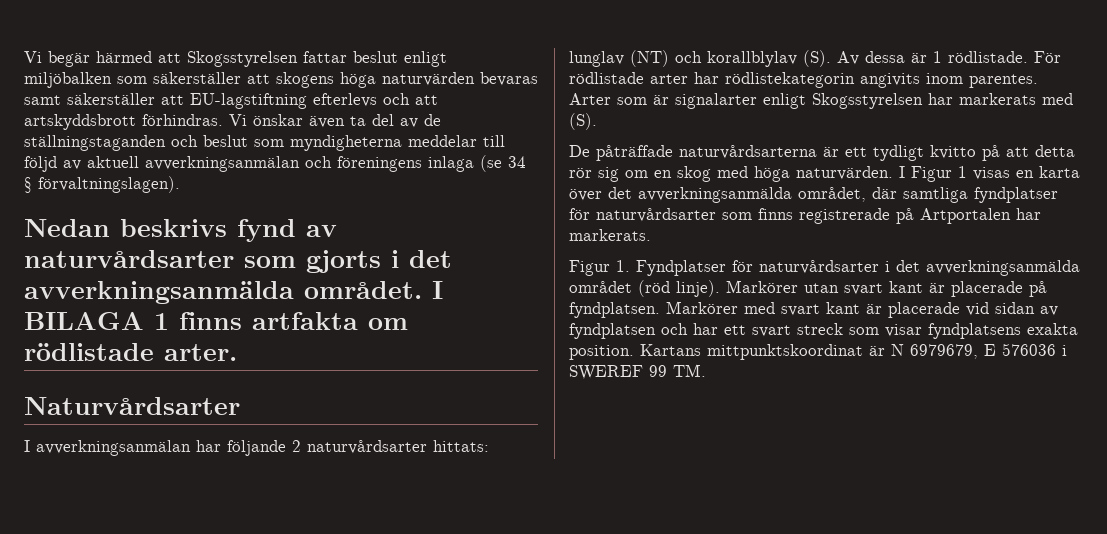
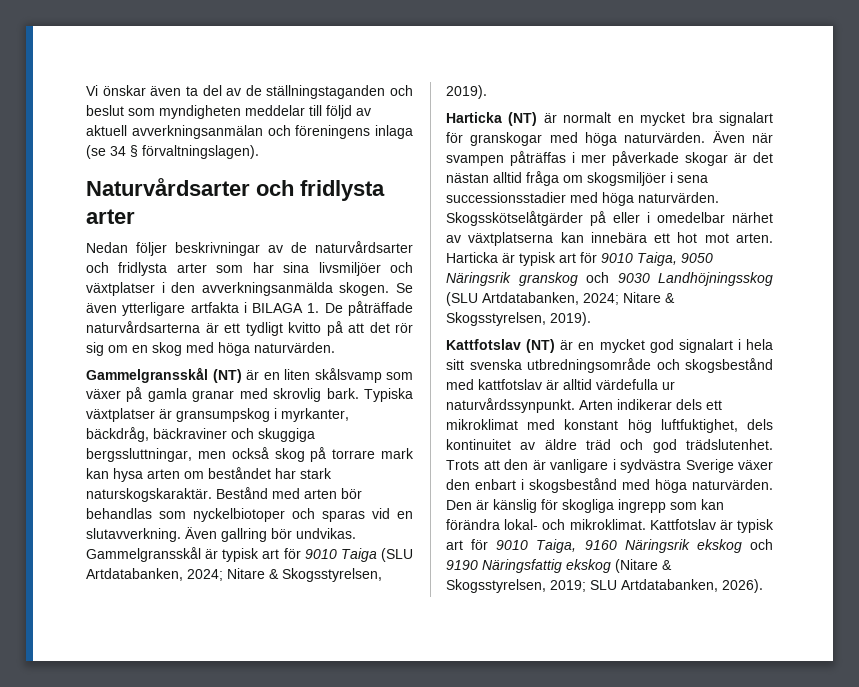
- Vi begär härmed att Skogsstyrelsen fattar beslut enligt miljöbalken som säkerställer att skogens höga naturvärden bevaras samt säkerställer att EU-lagstiftning efterlevs och att artskyddsbrott förhindras. Vi önskar även ta del av de ställningstaganden och beslut som myndigheterna meddelar till följd av aktuell avverkningsanmälan och föreningens inlaga (se 34 § förvaltningslagen).
+ Vi önskar även ta del av de ställningstaganden och beslut som myndigheten meddelar till följd av aktuell avverkningsanmälan och föreningens inlaga (se 34 § förvaltningslagen).
- Nedan beskrivs fynd av naturvårdsarter som gjorts i det avverkningsanmälda området. I BILAGA 1 finns artfakta om rödlistade arter.
- Naturvårdsarter
- I avverkningsanmälan har följande 2 naturvårdsarter hittats: lunglav (NT) och korallblylav (S). Av dessa är 1 rödlistade. För rödlistade arter har rödlistekategorin angivits inom parentes. Arter som är signalarter enligt Skogsstyrelsen har markerats med (S).
- De påträffade naturvårdsarterna är ett tydligt kvitto på att detta rör sig om en skog med höga naturvärden. I Figur 1 visas en karta över det avverkningsanmälda området, där samtliga fyndplatser för naturvårdsarter som finns registrerade på Artportalen har markerats.
- Figur 1. Fyndplatser för naturvårdsarter i det avverkningsanmälda området (röd linje). Markörer utan svart kant är placerade på fyndplatsen. Markörer med svart kant är placerade vid sidan av fyndplatsen och har ett svart streck som visar fyndplatsens exakta position. Kartans mittpunktskoordinat är N 6979679, E 576036 i SWEREF 99 TM.
+ Naturvårdsarter och fridlysta arter
+ Nedan följer beskrivningar av de naturvårdsarter och fridlysta arter som har sina livsmiljöer och växtplatser i den avverkningsanmälda skogen. Se även ytterligare artfakta i BILAGA 1. De påträffade naturvårdsarterna är ett tydligt kvitto på att det rör sig om en skog med höga naturvärden.
+ Gammelgransskål (NT) är en liten skålsvamp som växer på gamla granar med skrovlig bark. Typiska växtplatser är gransumpskog i myrkanter, bäckdråg, bäckraviner och skuggiga bergssluttningar, men också skog på torrare mark kan hysa arten om beståndet har stark naturskogskaraktär. Bestånd med arten bör behandlas som nyckelbiotoper och sparas vid en slutavverkning. Även gallring bör undvikas. Gammelgransskål är typisk art för 9010 Taiga (SLU Artdatabanken, 2024; Nitare & Skogsstyrelsen, 2019).
+ Harticka (NT) är normalt en mycket bra signalart för granskogar med höga naturvärden. Även när svampen påträffas i mer påverkade skogar är det nästan alltid fråga om skogsmiljöer i sena successionsstadier med höga naturvärden. Skogsskötselåtgärder på eller i omedelbar närhet av växtplatserna kan innebära ett hot mot arten. Harticka är typisk art för 9010 Taiga, 9050 Näringsrik granskog och 9030 Landhöjningsskog (SLU Artdatabanken, 2024; Nitare & Skogsstyrelsen, 2019).
+ Kattfotslav (NT) är en mycket god signalart i hela sitt svenska utbredningsområde och skogsbestånd med kattfotslav är alltid värdefulla ur naturvårdssynpunkt. Arten indikerar dels ett mikroklimat med konstant hög luftfuktighet, dels kontinuitet av äldre träd och god trädslutenhet. Trots att den är vanligare i sydvästra Sverige växer den enbart i skogsbestånd med höga naturvärden. Den är känslig för skogliga ingrepp som kan förändra lokal- och mikroklimat. Kattfotslav är typisk art för 9010 Taiga, 9160 Näringsrik ekskog och 9190 Näringsfattig ekskog (Nitare & Skogsstyrelsen, 2019; SLU Artdatabanken, 2026).

